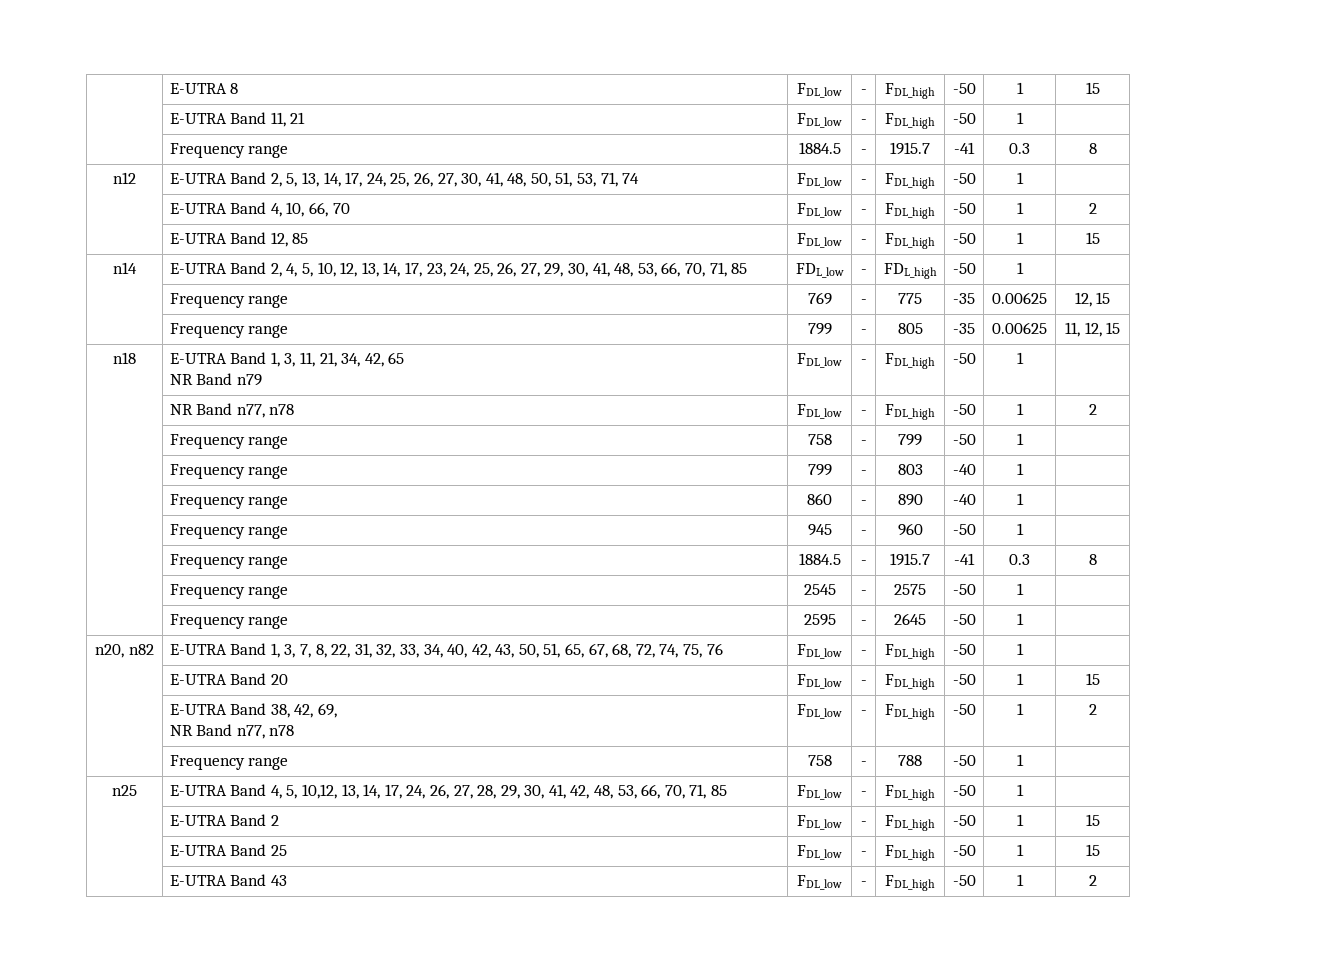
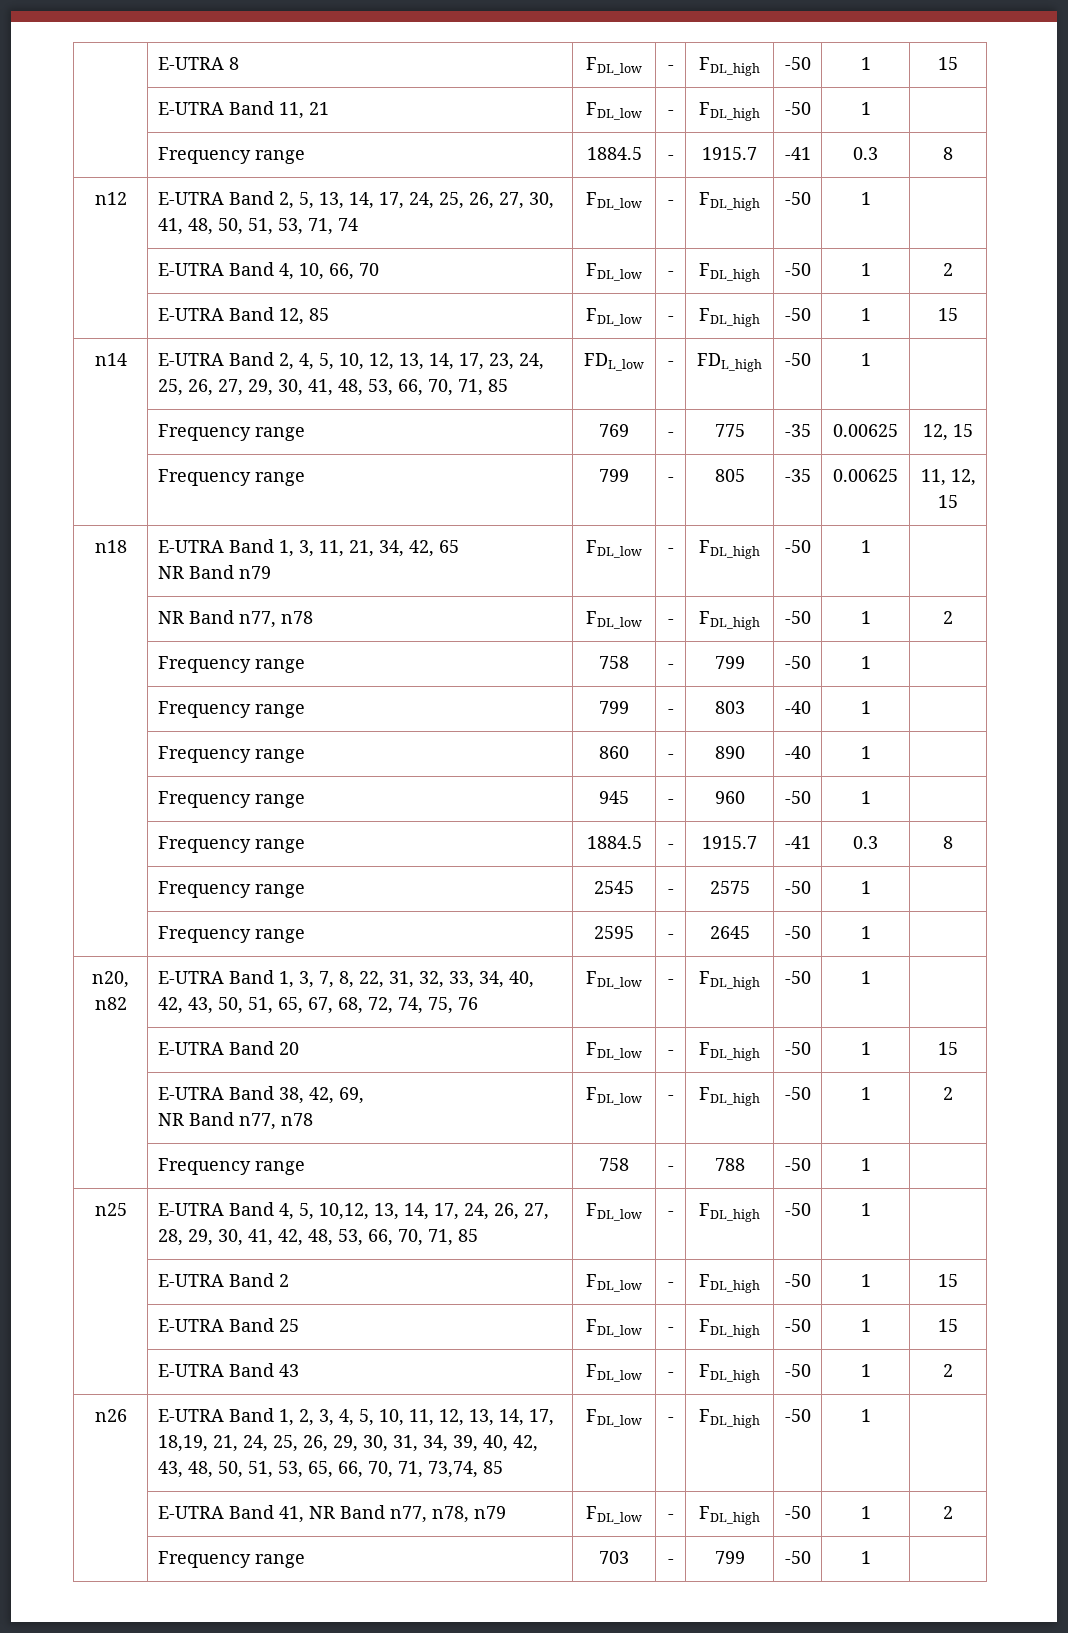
+ n26 | E-UTRA Band 1, 2, 3, 4, 5, 10, 11, 12, 13, 14, 17, 18,19, 21, 24, 25, 26, 29, 30, 31, 34, 39, 40, 42, 43, 48, 50, 51, 53, 65, 66, 70, 71, 73,74, 85 | FDL_low | - | FDL_high | -50 | 1 |
+ | E-UTRA Band 41, NR Band n77, n78, n79 | FDL_low | - | FDL_high | -50 | 1 | 2
+ | Frequency range | 703 | - | 799 | -50 | 1 |

